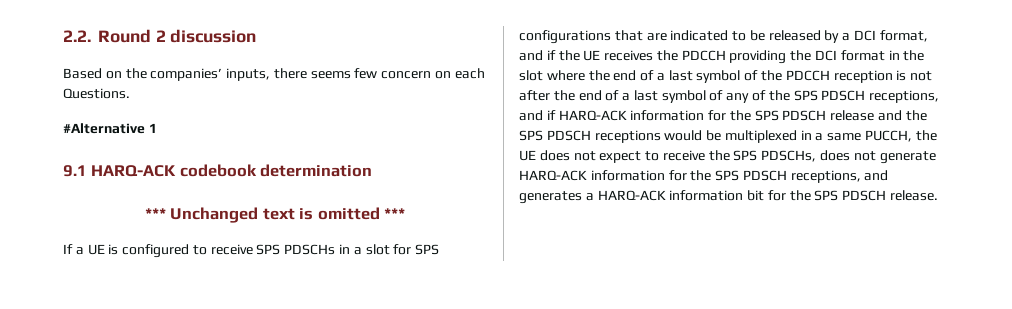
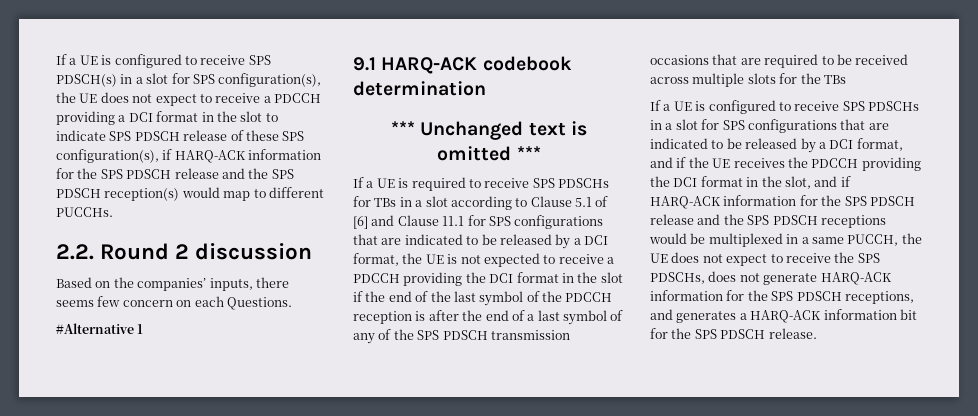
+ If a UE is configured to receive SPS PDSCH(s) in a slot for SPS configuration(s), the UE does not expect to receive a PDCCH providing a DCI format in the slot to indicate SPS PDSCH release of these SPS configuration(s), if HARQ-ACK information for the SPS PDSCH release and the SPS PDSCH reception(s) would map to different PUCCHs.
+ If a UE is required to receive SPS PDSCHs for TBs in a slot according to Clause 5.1 of [6] and Clause 11.1 for SPS configurations that are indicated to be released by a DCI format, the UE is not expected to receive a PDCCH providing the DCI format in the slot if the end of the last symbol of the PDCCH reception is after the end of a last symbol of any of the SPS PDSCH transmission occasions that are required to be received across multiple slots for the TBs
- If a UE is configured to receive SPS PDSCHs in a slot for SPS configurations that are indicated to be released by a DCI format, and if the UE receives the PDCCH providing the DCI format in the slot where the end of a last symbol of the PDCCH reception is not after the end of a last symbol of any of the SPS PDSCH receptions, and if HARQ-ACK information for the SPS PDSCH release and the SPS PDSCH receptions would be multiplexed in a same PUCCH, the UE does not expect to receive the SPS PDSCHs, does not generate HARQ-ACK information for the SPS PDSCH receptions, and generates a HARQ-ACK information bit for the SPS PDSCH release.
+ If a UE is configured to receive SPS PDSCHs in a slot for SPS configurations that are indicated to be released by a DCI format, and if the UE receives the PDCCH providing the DCI format in the slot, and if HARQ-ACK information for the SPS PDSCH release and the SPS PDSCH receptions would be multiplexed in a same PUCCH, the UE does not expect to receive the SPS PDSCHs, does not generate HARQ-ACK information for the SPS PDSCH receptions, and generates a HARQ-ACK information bit for the SPS PDSCH release.

